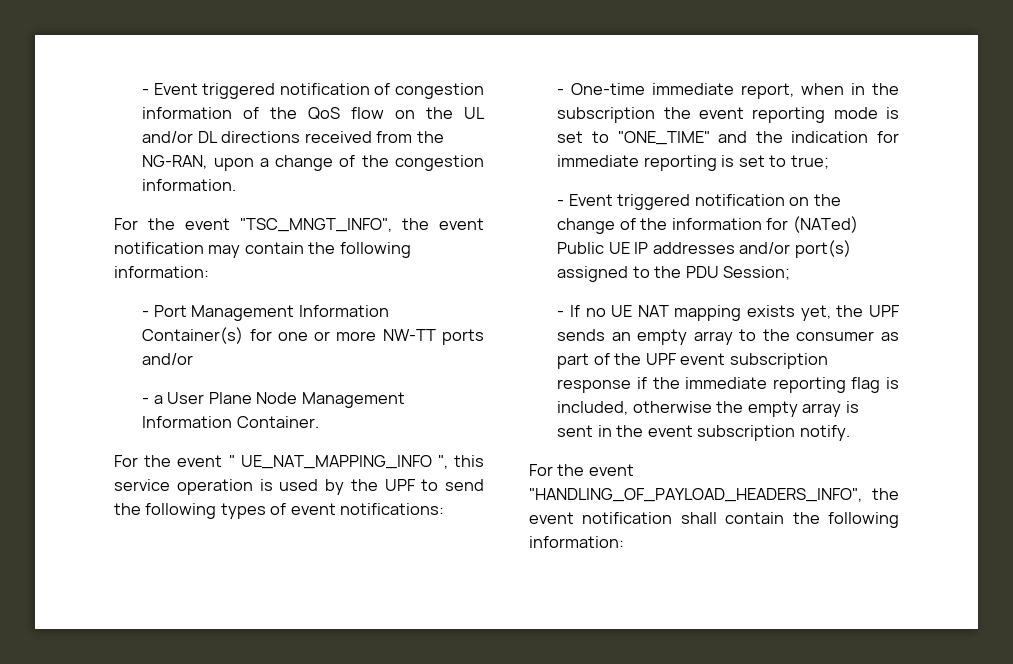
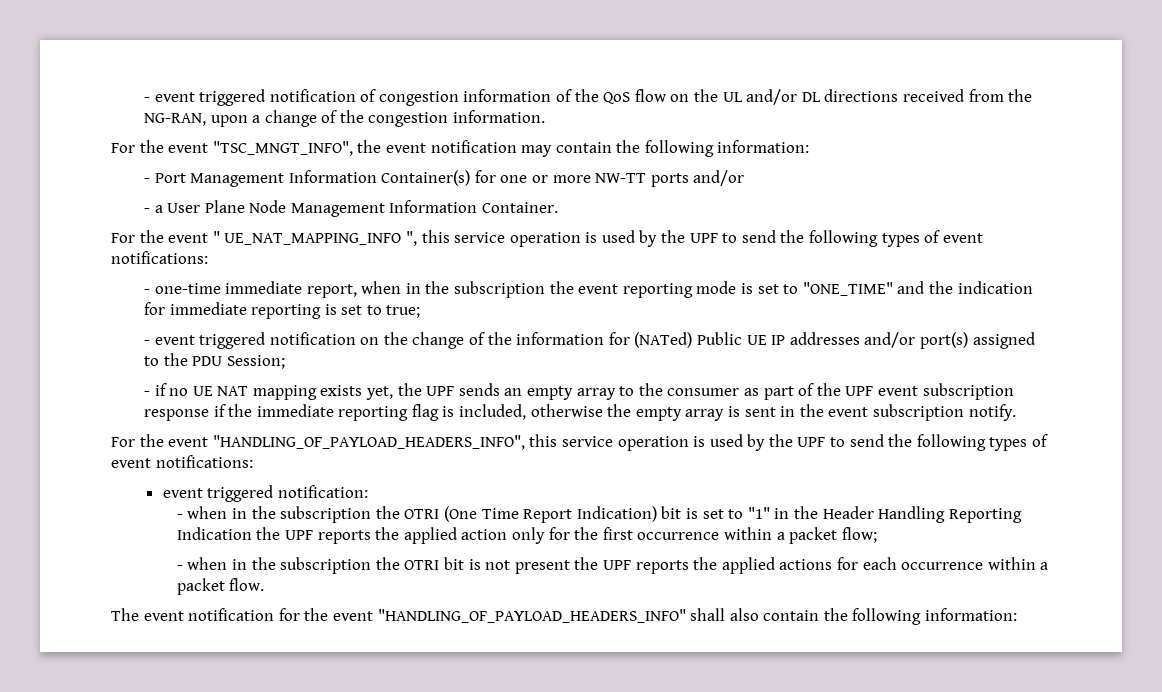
- - Event triggered notification of congestion information of the QoS flow on the UL and/or DL directions received from the NG-RAN, upon a change of the congestion information.
+ - event triggered notification of congestion information of the QoS flow on the UL and/or DL directions received from the NG-RAN, upon a change of the congestion information.
- - One-time immediate report, when in the subscription the event reporting mode is set to "ONE_TIME" and the indication for immediate reporting is set to true;
+ - one-time immediate report, when in the subscription the event reporting mode is set to "ONE_TIME" and the indication for immediate reporting is set to true;
- - Event triggered notification on the change of the information for (NATed) Public UE IP addresses and/or port(s) assigned to the PDU Session;
+ - event triggered notification on the change of the information for (NATed) Public UE IP addresses and/or port(s) assigned to the PDU Session;
- - If no UE NAT mapping exists yet, the UPF sends an empty array to the consumer as part of the UPF event subscription response if the immediate reporting flag is included, otherwise the empty array is sent in the event subscription notify.
+ - if no UE NAT mapping exists yet, the UPF sends an empty array to the consumer as part of the UPF event subscription response if the immediate reporting flag is included, otherwise the empty array is sent in the event subscription notify.
- For the event "HANDLING_OF_PAYLOAD_HEADERS_INFO", the event notification shall contain the following information:
+ For the event "HANDLING_OF_PAYLOAD_HEADERS_INFO", this service operation is used by the UPF to send the following types of event notifications:
+ event triggered notification:
+ - when in the subscription the OTRI (One Time Report Indication) bit is set to "1" in the Header Handling Reporting Indication the UPF reports the applied action only for the first occurrence within a packet flow;
+ - when in the subscription the OTRI bit is not present the UPF reports the applied actions for each occurrence within a packet flow.
+ The event notification for the event "HANDLING_OF_PAYLOAD_HEADERS_INFO" shall also contain the following information:

